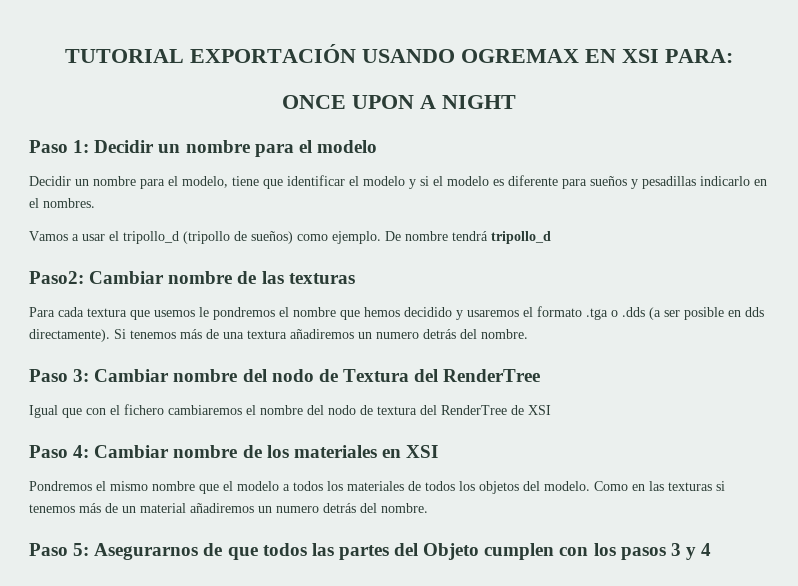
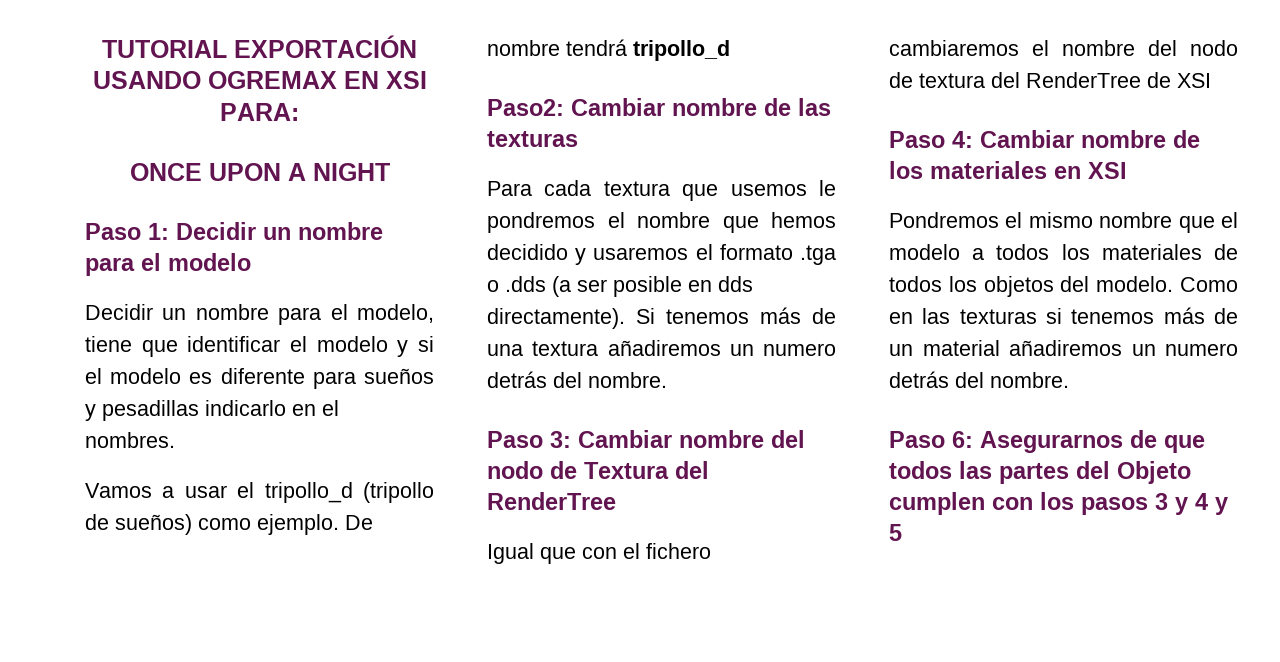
- Paso 5: Asegurarnos de que todos las partes del Objeto cumplen con los pasos 3 y 4
+ Paso 6: Asegurarnos de que todos las partes del Objeto cumplen con los pasos 3 y 4 y 5

